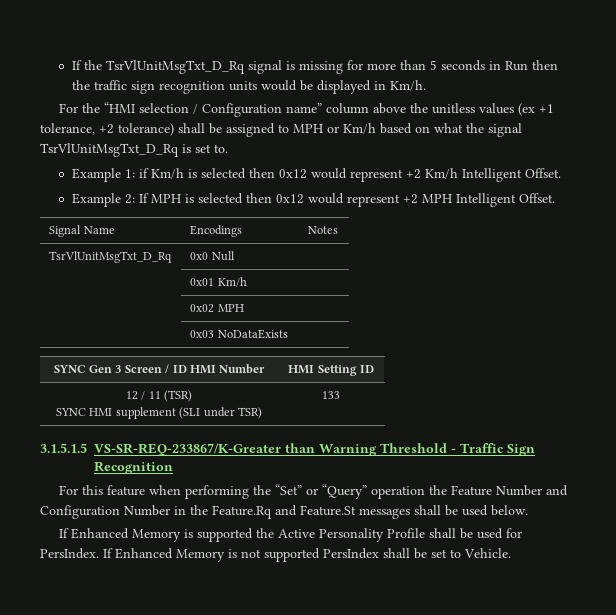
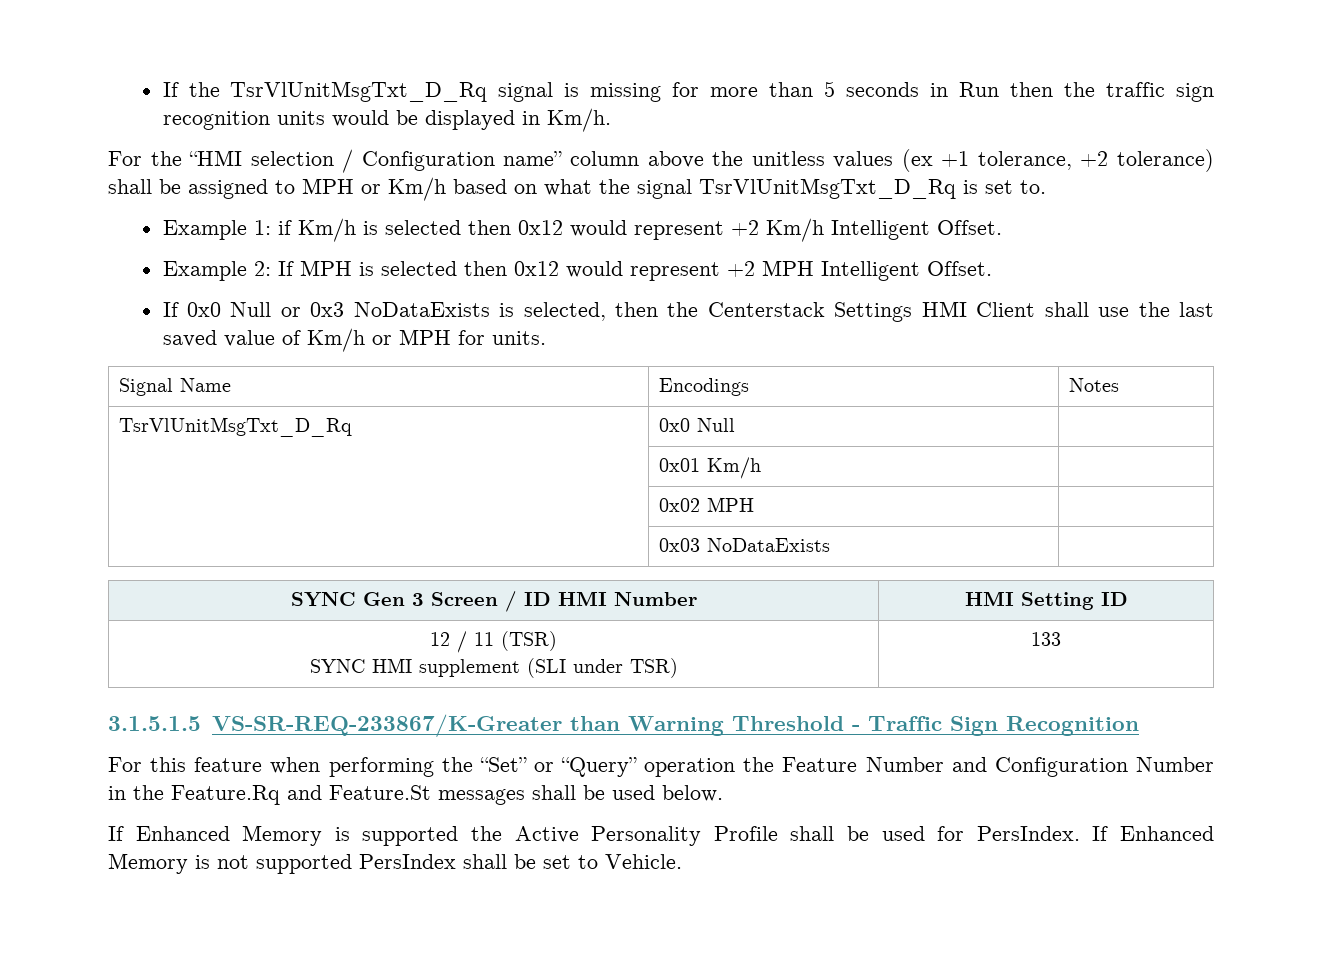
+ If 0x0 Null or 0x3 NoDataExists is selected, then the Centerstack Settings HMI Client shall use the last saved value of Km/h or MPH for units.

